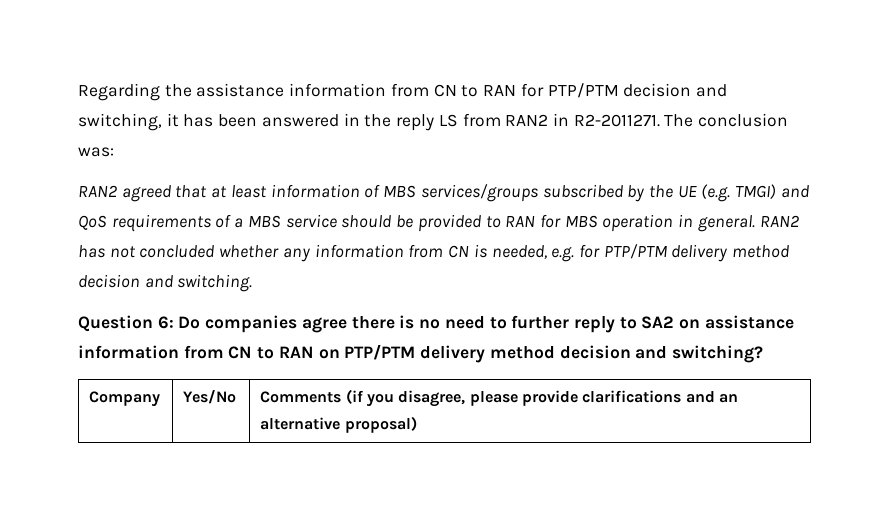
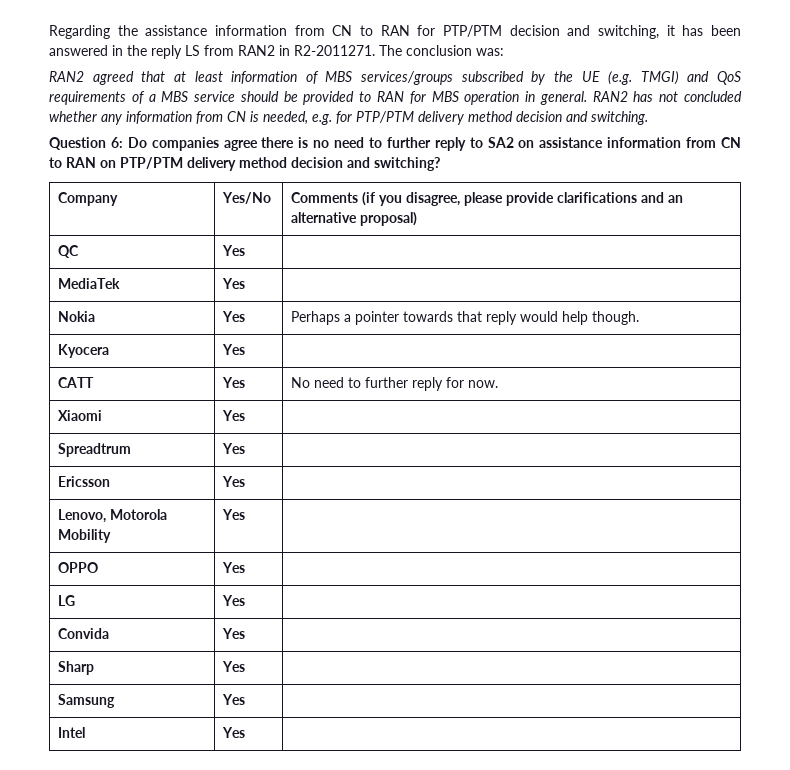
+ QC | Yes |
+ MediaTek | Yes |
+ Nokia | Yes | Perhaps a pointer towards that reply would help though.
+ Kyocera | Yes |
+ CATT | Yes | No need to further reply for now.
+ Xiaomi | Yes |
+ Spreadtrum | Yes |
+ Ericsson | Yes |
+ Lenovo, Motorola Mobility | Yes |
+ OPPO | Yes |
+ LG | Yes |
+ Convida | Yes |
+ Sharp | Yes |
+ Samsung | Yes |
+ Intel | Yes |

